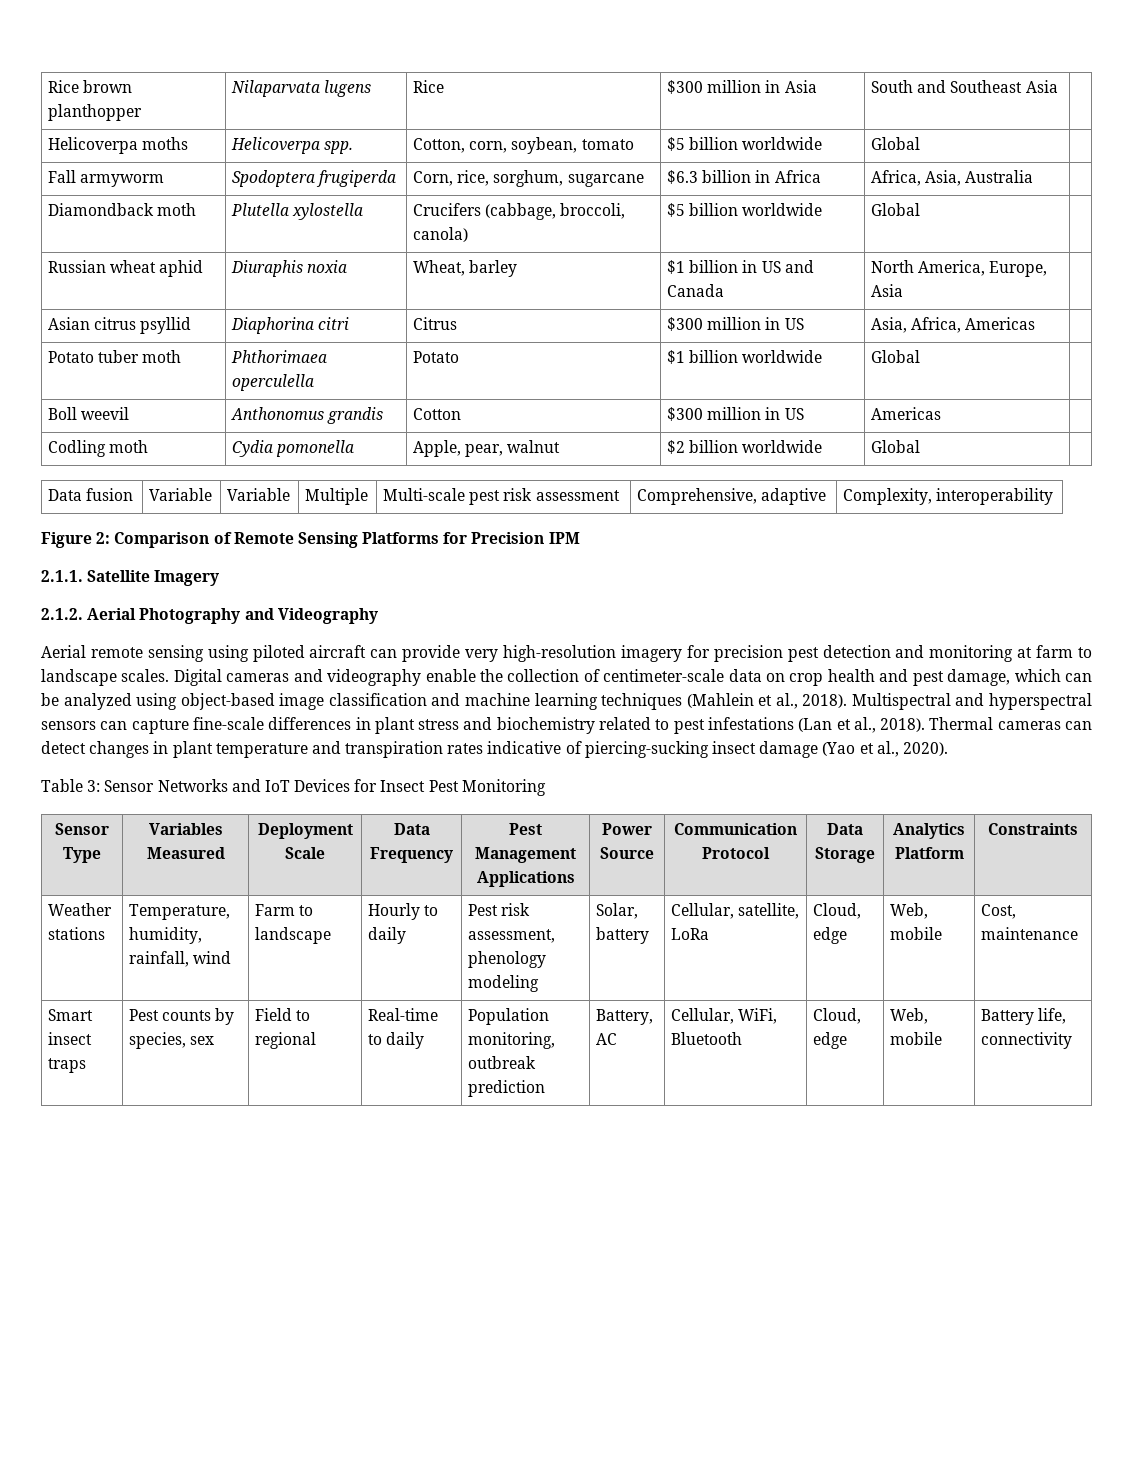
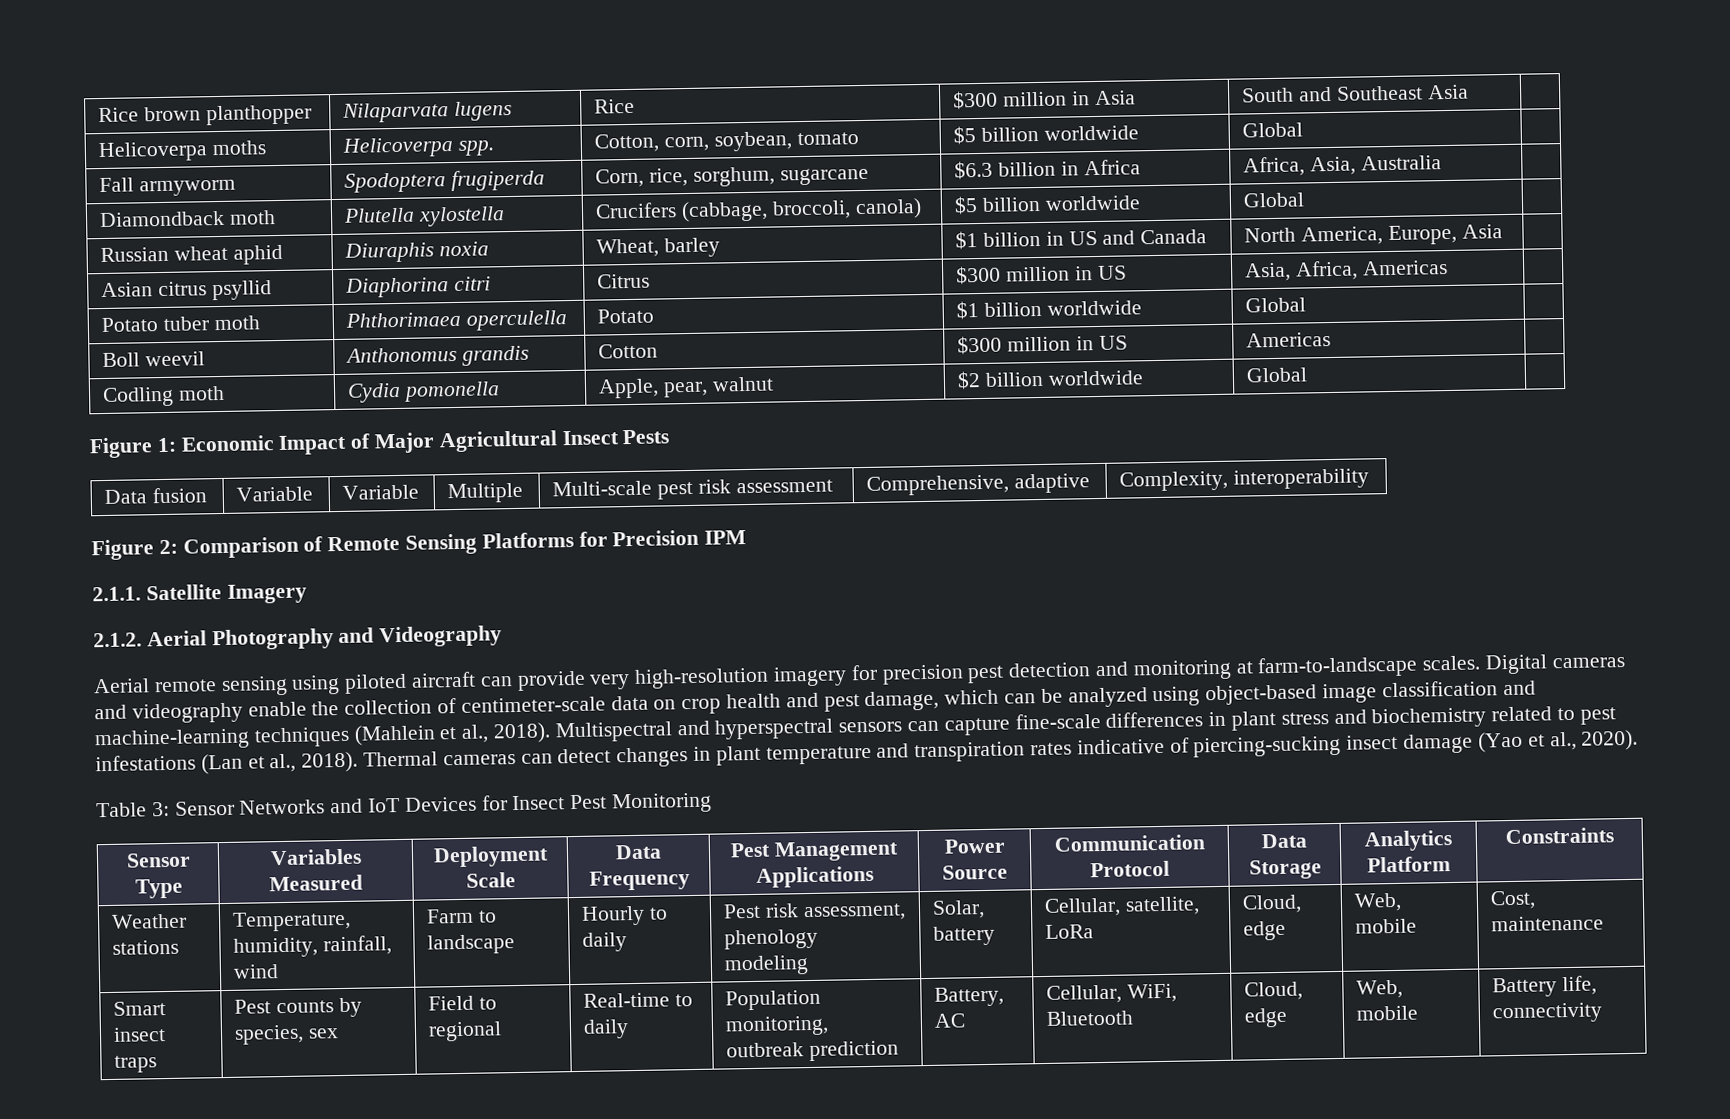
+ Figure 1: Economic Impact of Major Agricultural Insect Pests
- Aerial remote sensing using piloted aircraft can provide very high-resolution imagery for precision pest detection and monitoring at farm to landscape scales.
+ Aerial remote sensing using piloted aircraft can provide very high-resolution imagery for precision pest detection and monitoring at farm-to-landscape scales.
- Digital cameras and videography enable the collection of centimeter-scale data on crop health and pest damage, which can be analyzed using object-based image classification and machine learning techniques (Mahlein et al., 2018).
+ Digital cameras and videography enable the collection of centimeter-scale data on crop health and pest damage, which can be analyzed using object-based image classification and machine-learning techniques (Mahlein et al., 2018).

